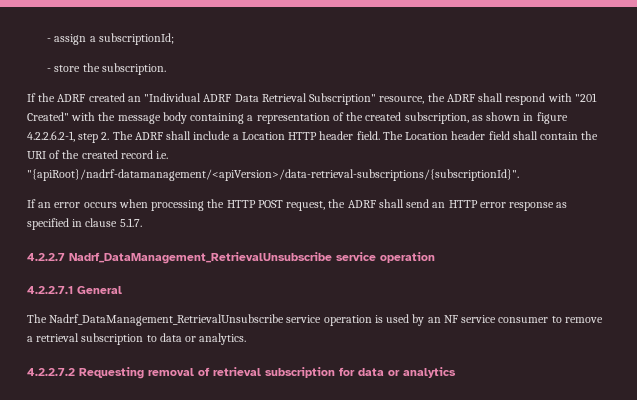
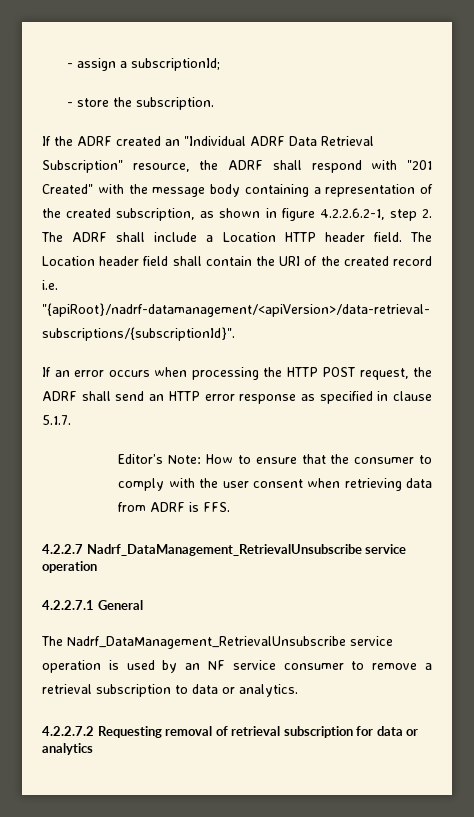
+ Editor’s Note: How to ensure that the consumer to comply with the user consent when retrieving data from ADRF is FFS.

